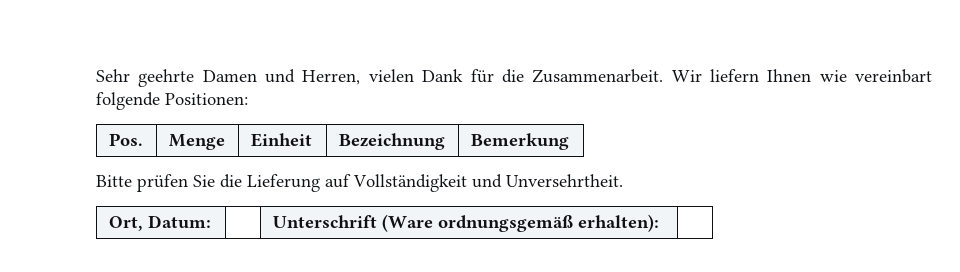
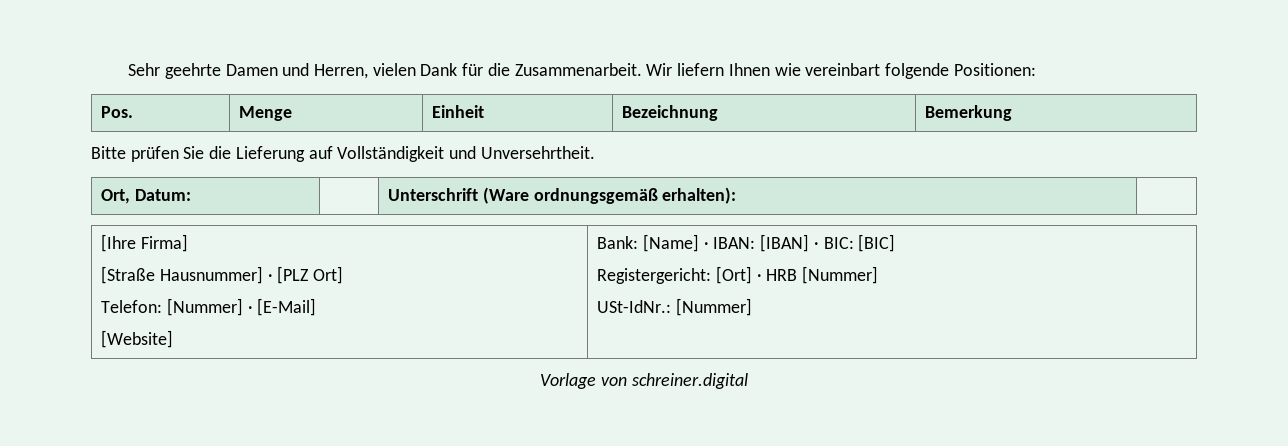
+ [Ihre Firma]
+ [Straße Hausnummer] · [PLZ Ort]
+ Telefon: [Nummer] · [E-Mail]
+ [Website] | Bank: [Name] · IBAN: [IBAN] · BIC: [BIC]
+ Registergericht: [Ort] · HRB [Nummer]
+ USt-IdNr.: [Nummer]
+ Vorlage von schreiner.digital

